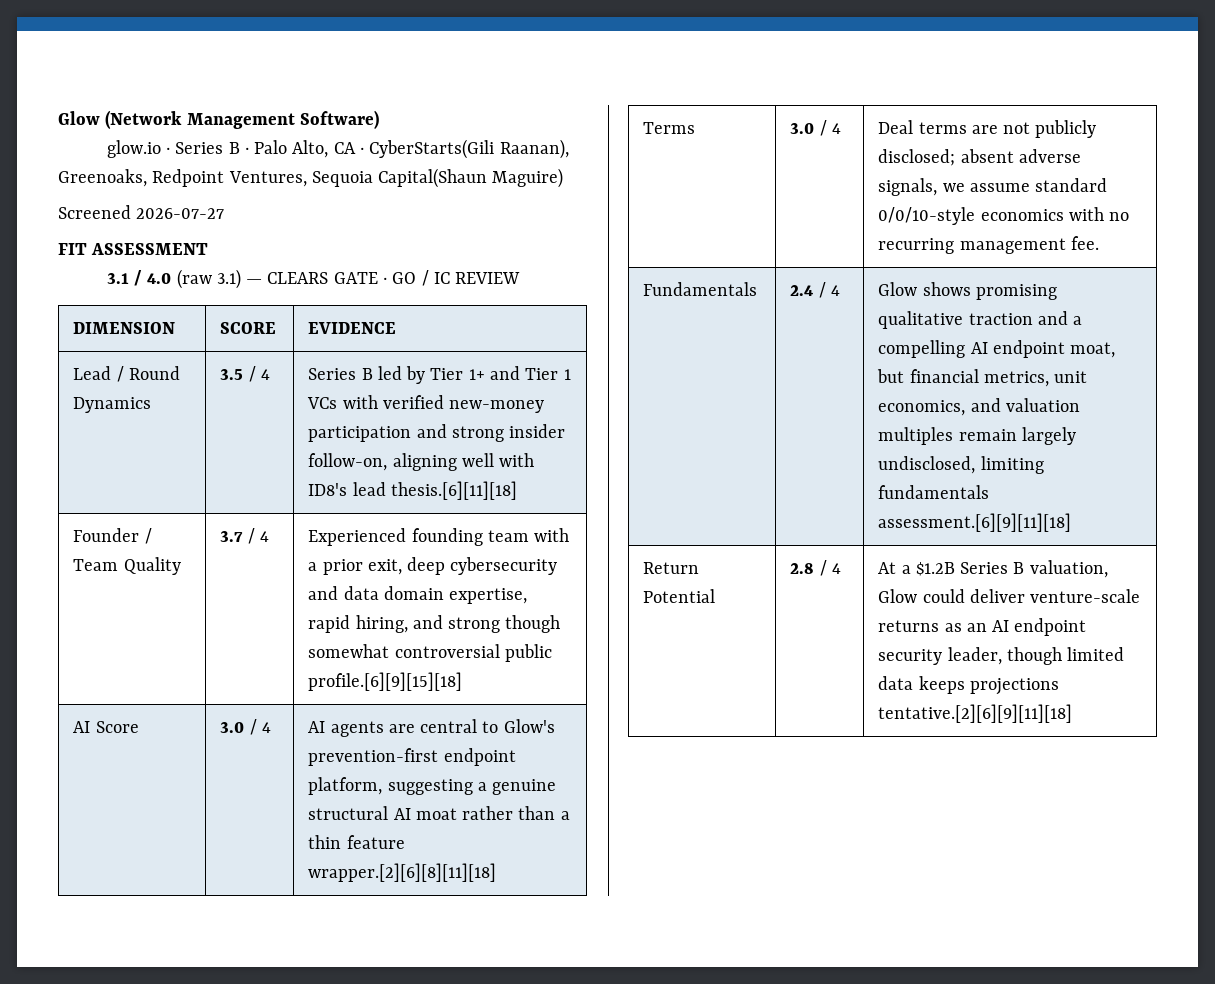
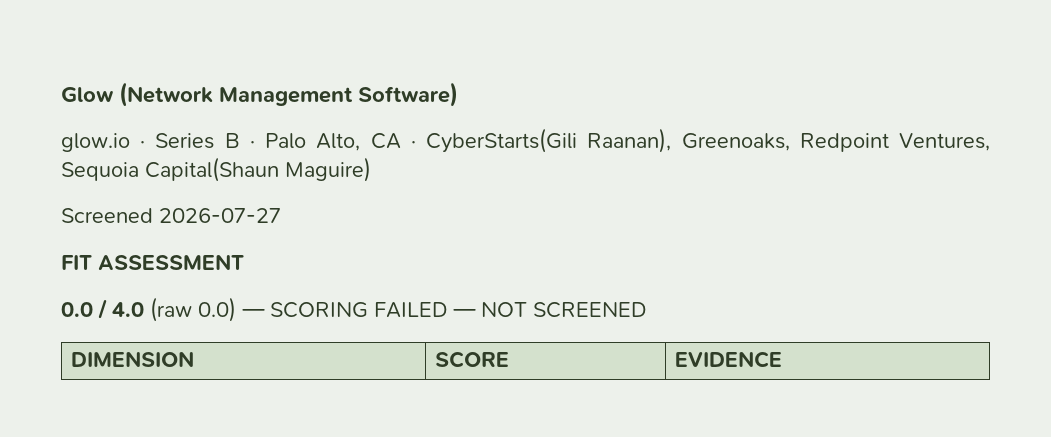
- 3.1 / 4.0 (raw 3.1) — CLEARS GATE · GO / IC REVIEW
+ 0.0 / 4.0 (raw 0.0) — SCORING FAILED — NOT SCREENED
  DIMENSION | SCORE | EVIDENCE
- Lead / Round Dynamics | 3.5 / 4 | Series B led by Tier 1+ and Tier 1 VCs with verified new-money participation and strong insider follow-on, aligning well with ID8's lead thesis.[6][11][18]
- Founder / Team Quality | 3.7 / 4 | Experienced founding team with a prior exit, deep cybersecurity and data domain expertise, rapid hiring, and strong though somewhat controversial public profile.[6][9][15][18]
- AI Score | 3.0 / 4 | AI agents are central to Glow's prevention-first endpoint platform, suggesting a genuine structural AI moat rather than a thin feature wrapper.[2][6][8][11][18]
- Terms | 3.0 / 4 | Deal terms are not publicly disclosed; absent adverse signals, we assume standard 0/0/10-style economics with no recurring management fee.
- Fundamentals | 2.4 / 4 | Glow shows promising qualitative traction and a compelling AI endpoint moat, but financial metrics, unit economics, and valuation multiples remain largely undisclosed, limiting fundamentals assessment.[6][9][11][18]
- Return Potential | 2.8 / 4 | At a $1.2B Series B valuation, Glow could deliver venture-scale returns as an AI endpoint security leader, though limited data keeps projections tentative.[2][6][9][11][18]

